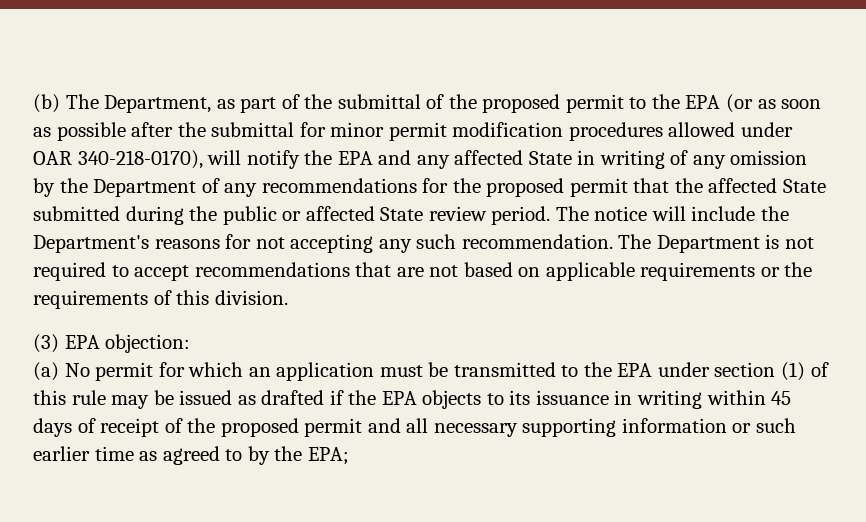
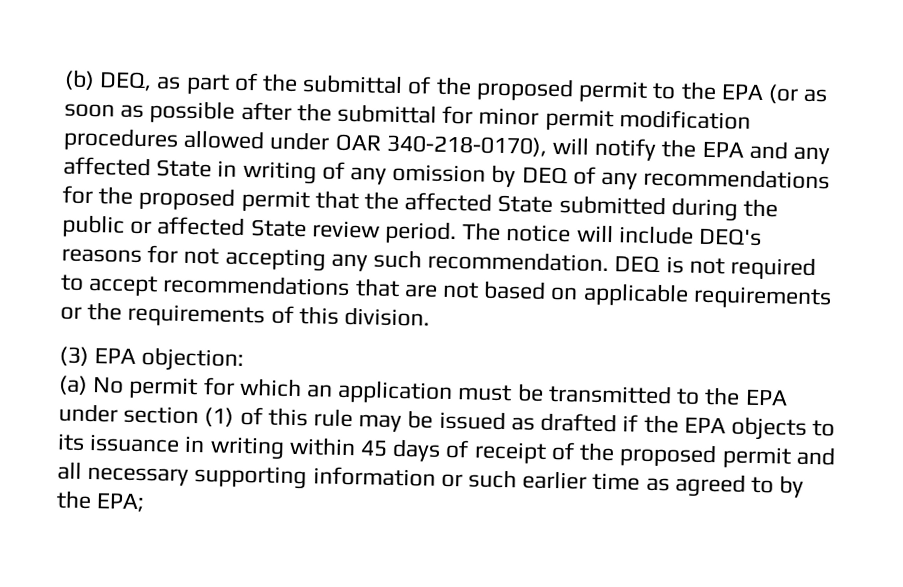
- (b) The Department, as part of the submittal of the proposed permit to the EPA (or as soon as possible after the submittal for minor permit modification procedures allowed under OAR 340-218-0170), will notify the EPA and any affected State in writing of any omission by the Department of any recommendations for the proposed permit that the affected State submitted during the public or affected State review period.
+ (b) DEQ, as part of the submittal of the proposed permit to the EPA (or as soon as possible after the submittal for minor permit modification procedures allowed under OAR 340-218-0170), will notify the EPA and any affected State in writing of any omission by DEQ of any recommendations for the proposed permit that the affected State submitted during the public or affected State review period.
- The notice will include the Department's reasons for not accepting any such recommendation.
+ The notice will include DEQ's reasons for not accepting any such recommendation.
- The Department is not required to accept recommendations that are not based on applicable requirements or the requirements of this division.
+ DEQ is not required to accept recommendations that are not based on applicable requirements or the requirements of this division.

